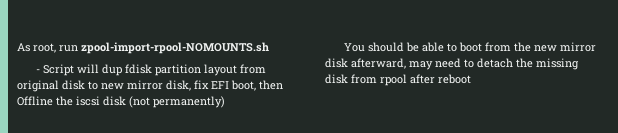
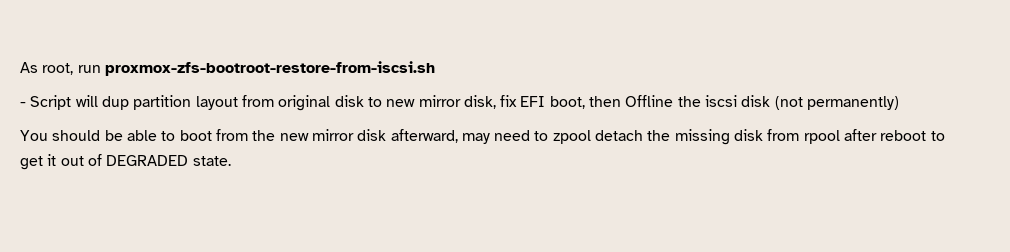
- As root, run zpool-import-rpool-NOMOUNTS.sh
+ As root, run proxmox-zfs-bootroot-restore-from-iscsi.sh
- - Script will dup fdisk partition layout from original disk to new mirror disk, fix EFI boot, then Offline the iscsi disk (not permanently)
+ - Script will dup partition layout from original disk to new mirror disk, fix EFI boot, then Offline the iscsi disk (not permanently)
- You should be able to boot from the new mirror disk afterward, may need to detach the missing disk from rpool after reboot
+ You should be able to boot from the new mirror disk afterward, may need to zpool detach the missing disk from rpool after reboot to get it out of DEGRADED state.

